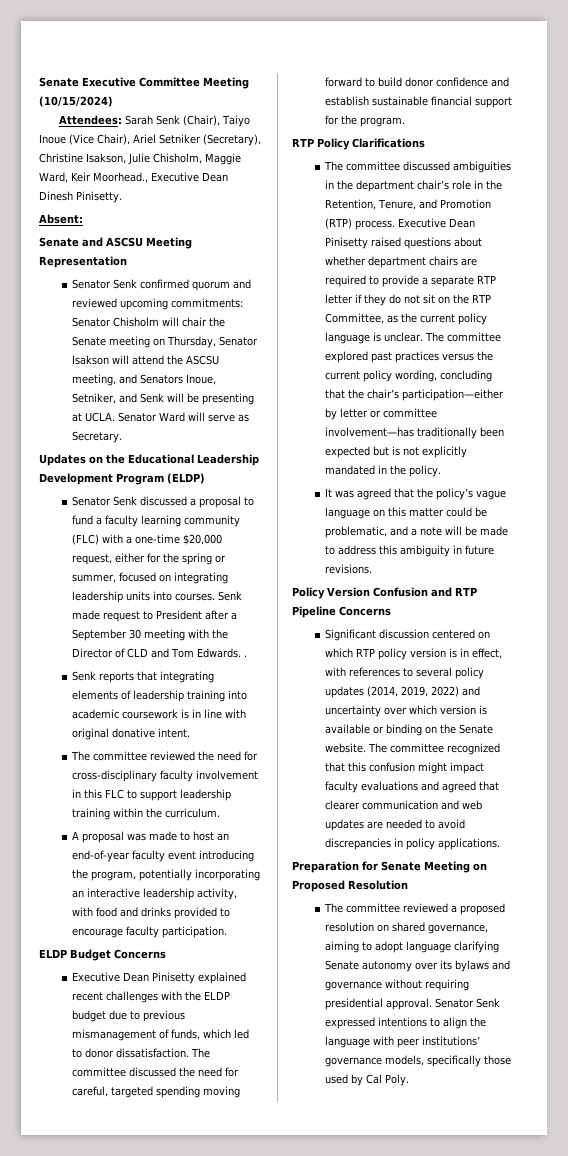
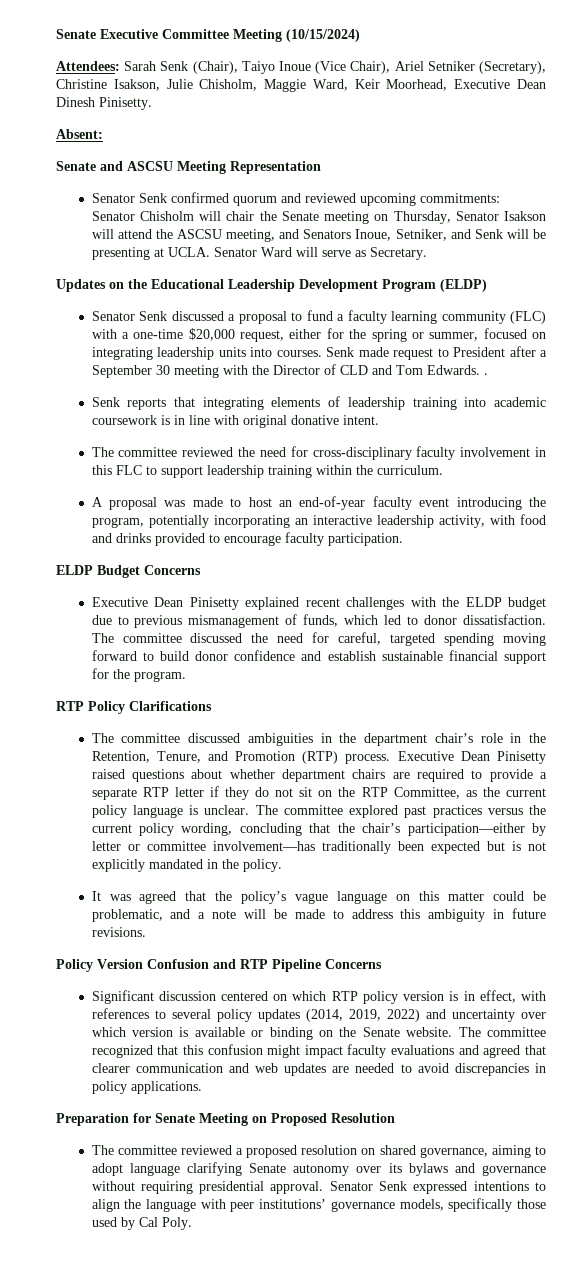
- Attendees: Sarah Senk (Chair), Taiyo Inoue (Vice Chair), Ariel Setniker (Secretary), Christine Isakson, Julie Chisholm, Maggie Ward, Keir Moorhead., Executive Dean Dinesh Pinisetty.
+ Attendees: Sarah Senk (Chair), Taiyo Inoue (Vice Chair), Ariel Setniker (Secretary), Christine Isakson, Julie Chisholm, Maggie Ward, Keir Moorhead, Executive Dean Dinesh Pinisetty.

